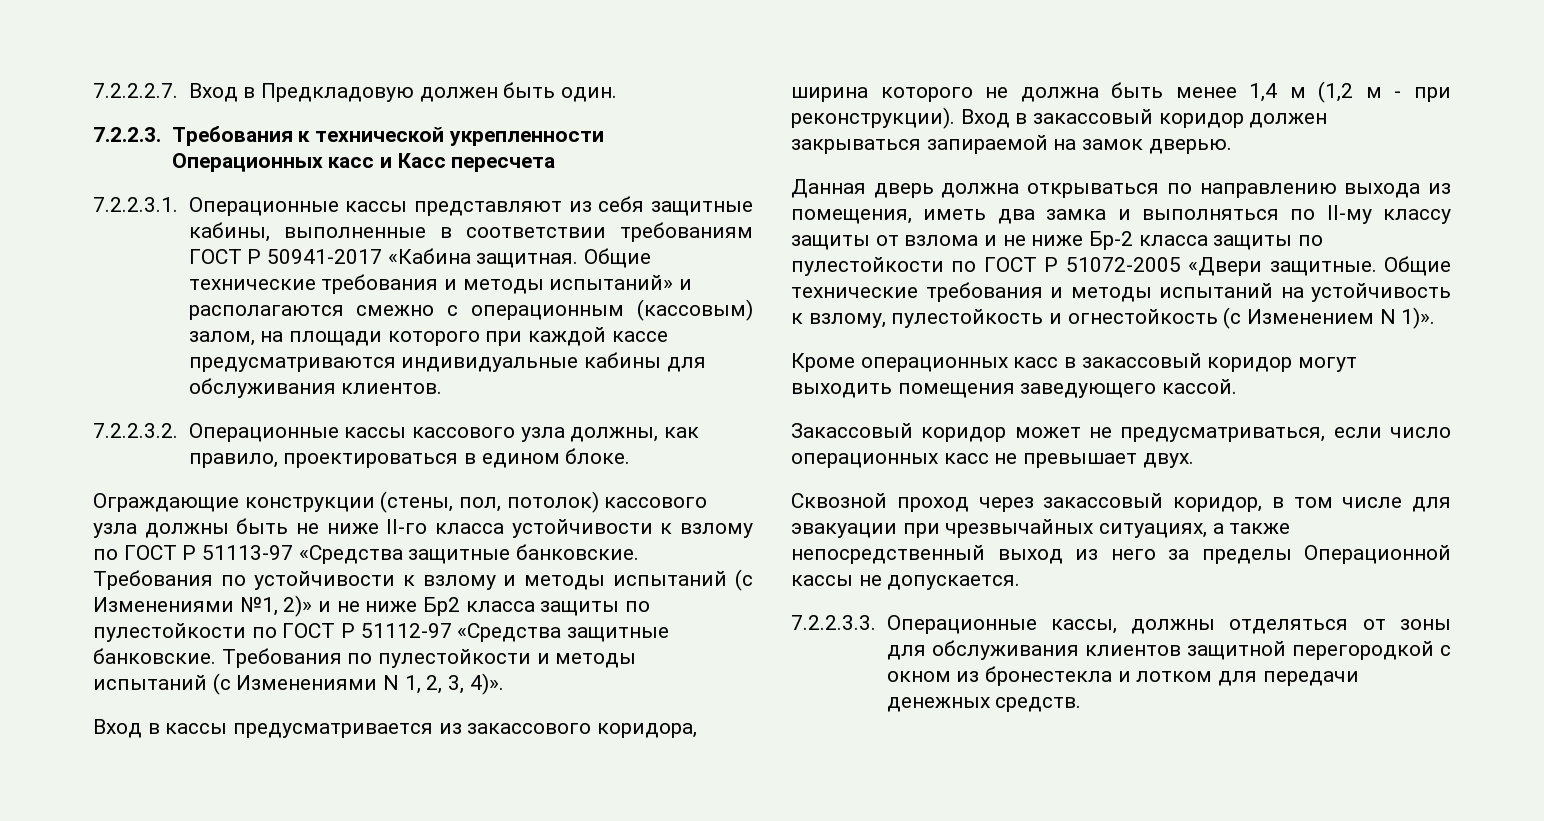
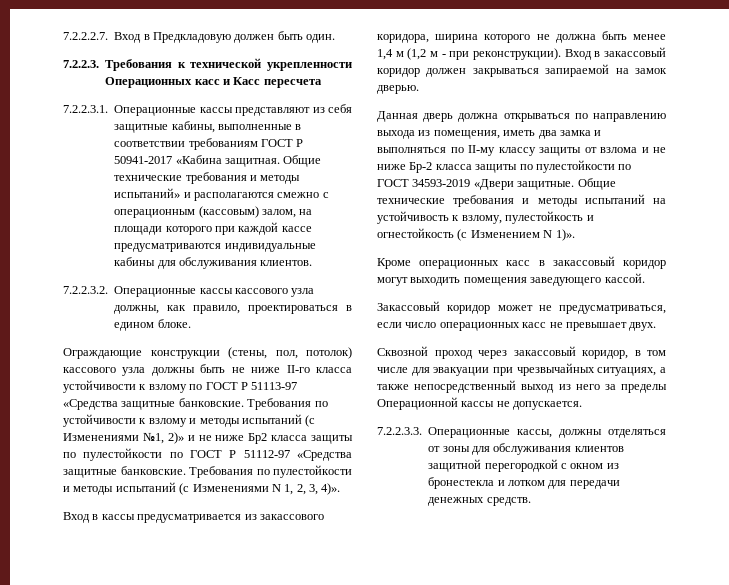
- Данная дверь должна открываться по направлению выхода из помещения, иметь два замка и выполняться по II-му классу защиты от взлома и не ниже Бр-2 класса защиты по пулестойкости по ГОСТ Р 51072-2005 «Двери защитные.
+ Данная дверь должна открываться по направлению выхода из помещения, иметь два замка и выполняться по II-му классу защиты от взлома и не ниже Бр-2 класса защиты по пулестойкости по ГОСТ 34593-2019 «Двери защитные.

